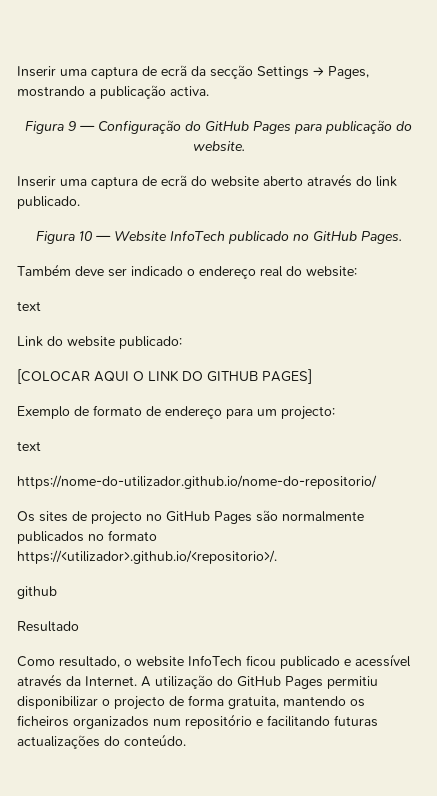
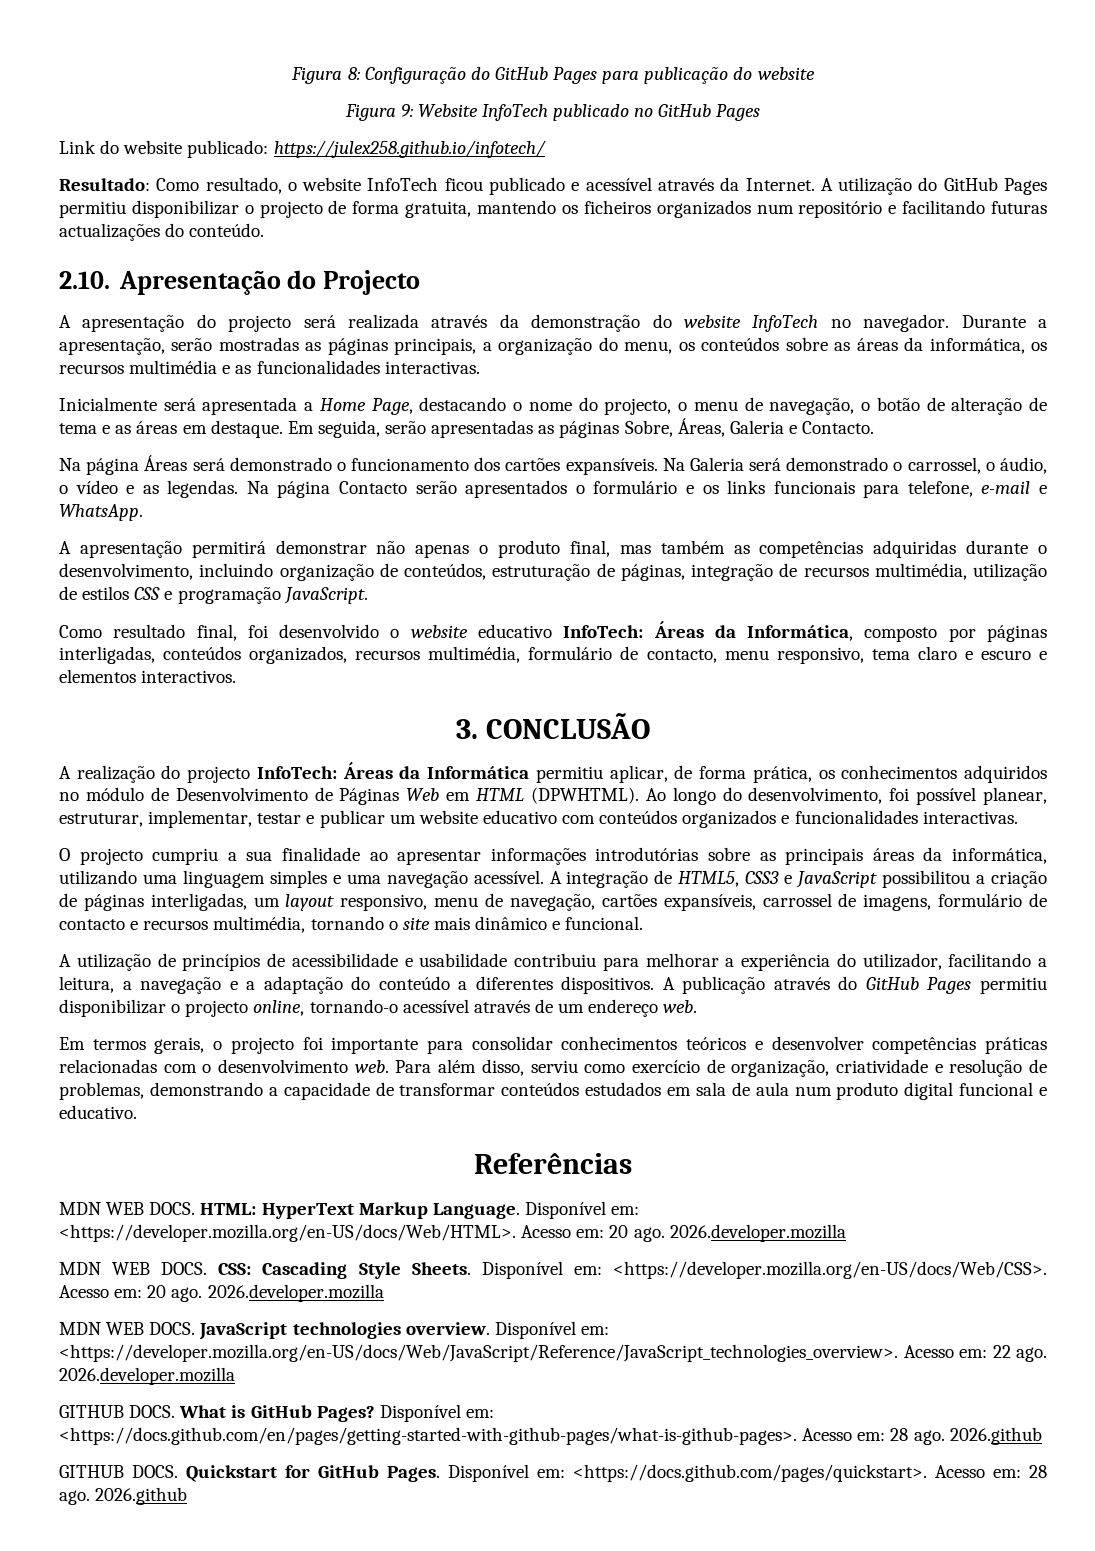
- Inserir uma captura de ecrã da secção Settings → Pages, mostrando a publicação activa.
- Figura 9 — Configuração do GitHub Pages para publicação do website.
- Inserir uma captura de ecrã do website aberto através do link publicado.
- Figura 10 — Website InfoTech publicado no GitHub Pages.
- Também deve ser indicado o endereço real do website:
- text
- Link do website publicado:
- [COLOCAR AQUI O LINK DO GITHUB PAGES]
- Exemplo de formato de endereço para um projecto:
- text
- https://nome-do-utilizador.github.io/nome-do-repositorio/
- Os sites de projecto no GitHub Pages são normalmente publicados no formato https://<utilizador>.github.io/<repositorio>/.
- github
- Resultado
- Como resultado, o website InfoTech ficou publicado e acessível através da Internet.
+ Figura 8: Configuração do GitHub Pages para publicação do website
+ Figura 9: Website InfoTech publicado no GitHub Pages
+ Link do website publicado: https://julex258.github.io/infotech/
+ Resultado: Como resultado, o website InfoTech ficou publicado e acessível através da Internet.
+ 2.10. Apresentação do Projecto
+ A apresentação do projecto será realizada através da demonstração do website InfoTech no navegador. Durante a apresentação, serão mostradas as páginas principais, a organização do menu, os conteúdos sobre as áreas da informática, os recursos multimédia e as funcionalidades interactivas.
+ Inicialmente será apresentada a Home Page, destacando o nome do projecto, o menu de navegação, o botão de alteração de tema e as áreas em destaque. Em seguida, serão apresentadas as páginas Sobre, Áreas, Galeria e Contacto.
+ Na página Áreas será demonstrado o funcionamento dos cartões expansíveis. Na Galeria será demonstrado o carrossel, o áudio, o vídeo e as legendas. Na página Contacto serão apresentados o formulário e os links funcionais para telefone, e-mail e WhatsApp.
+ A apresentação permitirá demonstrar não apenas o produto final, mas também as competências adquiridas durante o desenvolvimento, incluindo organização de conteúdos, estruturação de páginas, integração de recursos multimédia, utilização de estilos CSS e programação JavaScript.
+ Como resultado final, foi desenvolvido o website educativo InfoTech: Áreas da Informática, composto por páginas interligadas, conteúdos organizados, recursos multimédia, formulário de contacto, menu responsivo, tema claro e escuro e elementos interactivos.
+ 3. CONCLUSÃO
+ A realização do projecto InfoTech: Áreas da Informática permitiu aplicar, de forma prática, os conhecimentos adquiridos no módulo de Desenvolvimento de Páginas Web em HTML (DPWHTML). Ao longo do desenvolvimento, foi possível planear, estruturar, implementar, testar e publicar um website educativo com conteúdos organizados e funcionalidades interactivas.
+ O projecto cumpriu a sua finalidade ao apresentar informações introdutórias sobre as principais áreas da informática, utilizando uma linguagem simples e uma navegação acessível. A integração de HTML5, CSS3 e JavaScript possibilitou a criação de páginas interligadas, um layout responsivo, menu de navegação, cartões expansíveis, carrossel de imagens, formulário de contacto e recursos multimédia, tornando o site mais dinâmico e funcional.
+ A utilização de princípios de acessibilidade e usabilidade contribuiu para melhorar a experiência do utilizador, facilitando a leitura, a navegação e a adaptação do conteúdo a diferentes dispositivos. A publicação através do GitHub Pages permitiu disponibilizar o projecto online, tornando-o acessível através de um endereço web.
+ Em termos gerais, o projecto foi importante para consolidar conhecimentos teóricos e desenvolver competências práticas relacionadas com o desenvolvimento web. Para além disso, serviu como exercício de organização, criatividade e resolução de problemas, demonstrando a capacidade de transformar conteúdos estudados em sala de aula num produto digital funcional e educativo.
+ Referências
+ MDN WEB DOCS. HTML: HyperText Markup Language. Disponível em: <https://developer.mozilla.org/en-US/docs/Web/HTML>. Acesso em: 20 ago. 2026.developer.mozilla
+ MDN WEB DOCS. CSS: Cascading Style Sheets. Disponível em: <https://developer.mozilla.org/en-US/docs/Web/CSS>. Acesso em: 20 ago. 2026.developer.mozilla
+ MDN WEB DOCS. JavaScript technologies overview. Disponível em: <https://developer.mozilla.org/en-US/docs/Web/JavaScript/Reference/JavaScript_technologies_overview>. Acesso em: 22 ago. 2026.developer.mozilla
+ GITHUB DOCS. What is GitHub Pages? Disponível em: <https://docs.github.com/en/pages/getting-started-with-github-pages/what-is-github-pages>. Acesso em: 28 ago. 2026.github
+ GITHUB DOCS. Quickstart for GitHub Pages. Disponível em: <https://docs.github.com/pages/quickstart>. Acesso em: 28 ago. 2026.github

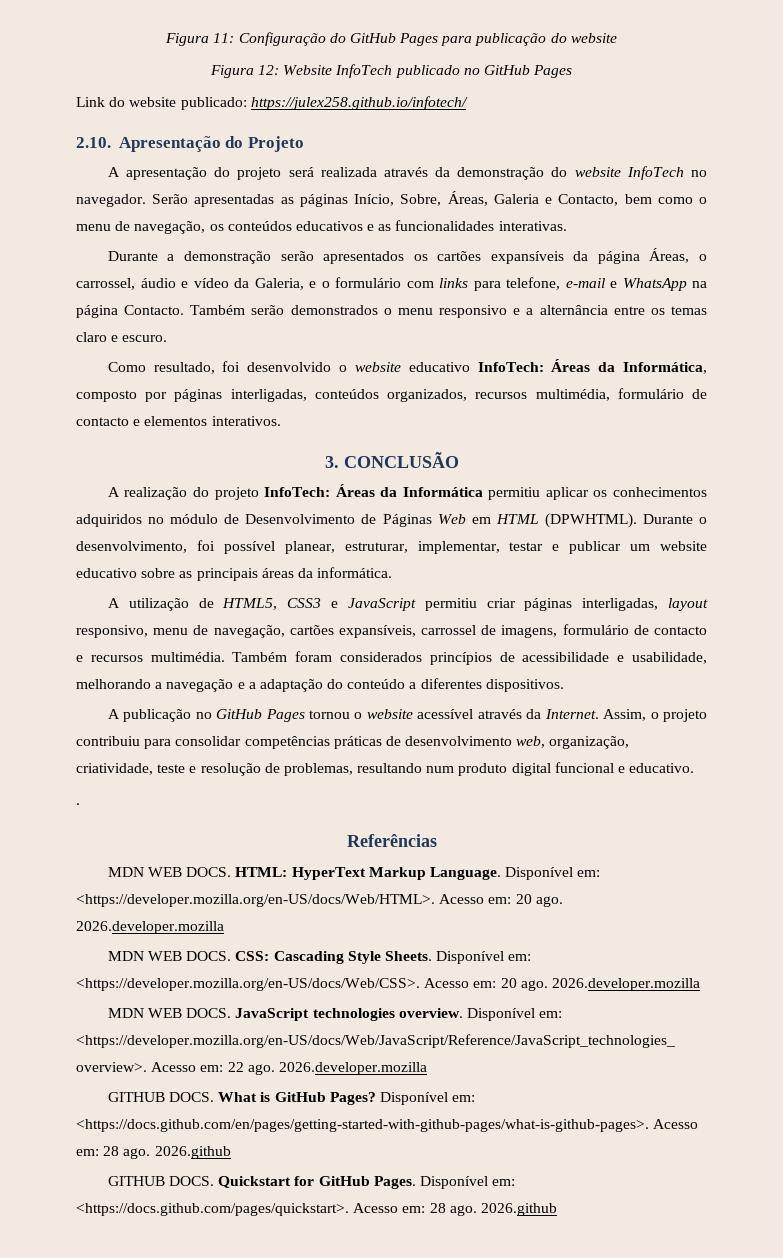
- Figura 8: Configuração do GitHub Pages para publicação do website
+ Figura 11: Configuração do GitHub Pages para publicação do website
- Figura 9: Website InfoTech publicado no GitHub Pages
+ Figura 12: Website InfoTech publicado no GitHub Pages
- Resultado: Como resultado, o website InfoTech ficou publicado e acessível através da Internet. A utilização do GitHub Pages permitiu disponibilizar o projecto de forma gratuita, mantendo os ficheiros organizados num repositório e facilitando futuras actualizações do conteúdo.
- 2.10. Apresentação do Projecto
+ 2.10. Apresentação do Projeto
- A apresentação do projecto será realizada através da demonstração do website InfoTech no navegador.
+ A apresentação do projeto será realizada através da demonstração do website InfoTech no navegador.
- Durante a apresentação, serão mostradas as páginas principais, a organização do menu, os conteúdos sobre as áreas da informática, os recursos multimédia e as funcionalidades interactivas.
- Inicialmente será apresentada a Home Page, destacando o nome do projecto, o menu de navegação, o botão de alteração de tema e as áreas em destaque. Em seguida, serão apresentadas as páginas Sobre, Áreas, Galeria e Contacto.
- Na página Áreas será demonstrado o funcionamento dos cartões expansíveis. Na Galeria será demonstrado o carrossel, o áudio, o vídeo e as legendas. Na página Contacto serão apresentados o formulário e os links funcionais para telefone, e-mail e WhatsApp.
- A apresentação permitirá demonstrar não apenas o produto final, mas também as competências adquiridas durante o desenvolvimento, incluindo organização de conteúdos, estruturação de páginas, integração de recursos multimédia, utilização de estilos CSS e programação JavaScript.
- Como resultado final, foi desenvolvido o website educativo InfoTech: Áreas da Informática, composto por páginas interligadas, conteúdos organizados, recursos multimédia, formulário de contacto, menu responsivo, tema claro e escuro e elementos interactivos.
+ Serão apresentadas as páginas Início, Sobre, Áreas, Galeria e Contacto, bem como o menu de navegação, os conteúdos educativos e as funcionalidades interativas.
+ Durante a demonstração serão apresentados os cartões expansíveis da página Áreas, o carrossel, áudio e vídeo da Galeria, e o formulário com links para telefone, e-mail e WhatsApp na página Contacto. Também serão demonstrados o menu responsivo e a alternância entre os temas claro e escuro.
+ Como resultado, foi desenvolvido o website educativo InfoTech: Áreas da Informática, composto por páginas interligadas, conteúdos organizados, recursos multimédia, formulário de contacto e elementos interativos.
- A realização do projecto InfoTech: Áreas da Informática permitiu aplicar, de forma prática, os conhecimentos adquiridos no módulo de Desenvolvimento de Páginas Web em HTML (DPWHTML).
+ A realização do projeto InfoTech: Áreas da Informática permitiu aplicar os conhecimentos adquiridos no módulo de Desenvolvimento de Páginas Web em HTML (DPWHTML).
- Ao longo do desenvolvimento, foi possível planear, estruturar, implementar, testar e publicar um website educativo com conteúdos organizados e funcionalidades interactivas.
- O projecto cumpriu a sua finalidade ao apresentar informações introdutórias sobre as principais áreas da informática, utilizando uma linguagem simples e uma navegação acessível. A integração de HTML5, CSS3 e JavaScript possibilitou a criação de páginas interligadas, um layout responsivo, menu de navegação, cartões expansíveis, carrossel de imagens, formulário de contacto e recursos multimédia, tornando o site mais dinâmico e funcional.
- A utilização de princípios de acessibilidade e usabilidade contribuiu para melhorar a experiência do utilizador, facilitando a leitura, a navegação e a adaptação do conteúdo a diferentes dispositivos. A publicação através do GitHub Pages permitiu disponibilizar o projecto online, tornando-o acessível através de um endereço web.
- Em termos gerais, o projecto foi importante para consolidar conhecimentos teóricos e desenvolver competências práticas relacionadas com o desenvolvimento web. Para além disso, serviu como exercício de organização, criatividade e resolução de problemas, demonstrando a capacidade de transformar conteúdos estudados em sala de aula num produto digital funcional e educativo.
+ Durante o desenvolvimento, foi possível planear, estruturar, implementar, testar e publicar um website educativo sobre as principais áreas da informática.
+ A utilização de HTML5, CSS3 e JavaScript permitiu criar páginas interligadas, layout responsivo, menu de navegação, cartões expansíveis, carrossel de imagens, formulário de contacto e recursos multimédia. Também foram considerados princípios de acessibilidade e usabilidade, melhorando a navegação e a adaptação do conteúdo a diferentes dispositivos.
+ A publicação no GitHub Pages tornou o website acessível através da Internet. Assim, o projeto contribuiu para consolidar competências práticas de desenvolvimento web, organização, criatividade, teste e resolução de problemas, resultando num produto digital funcional e educativo.
+ .

